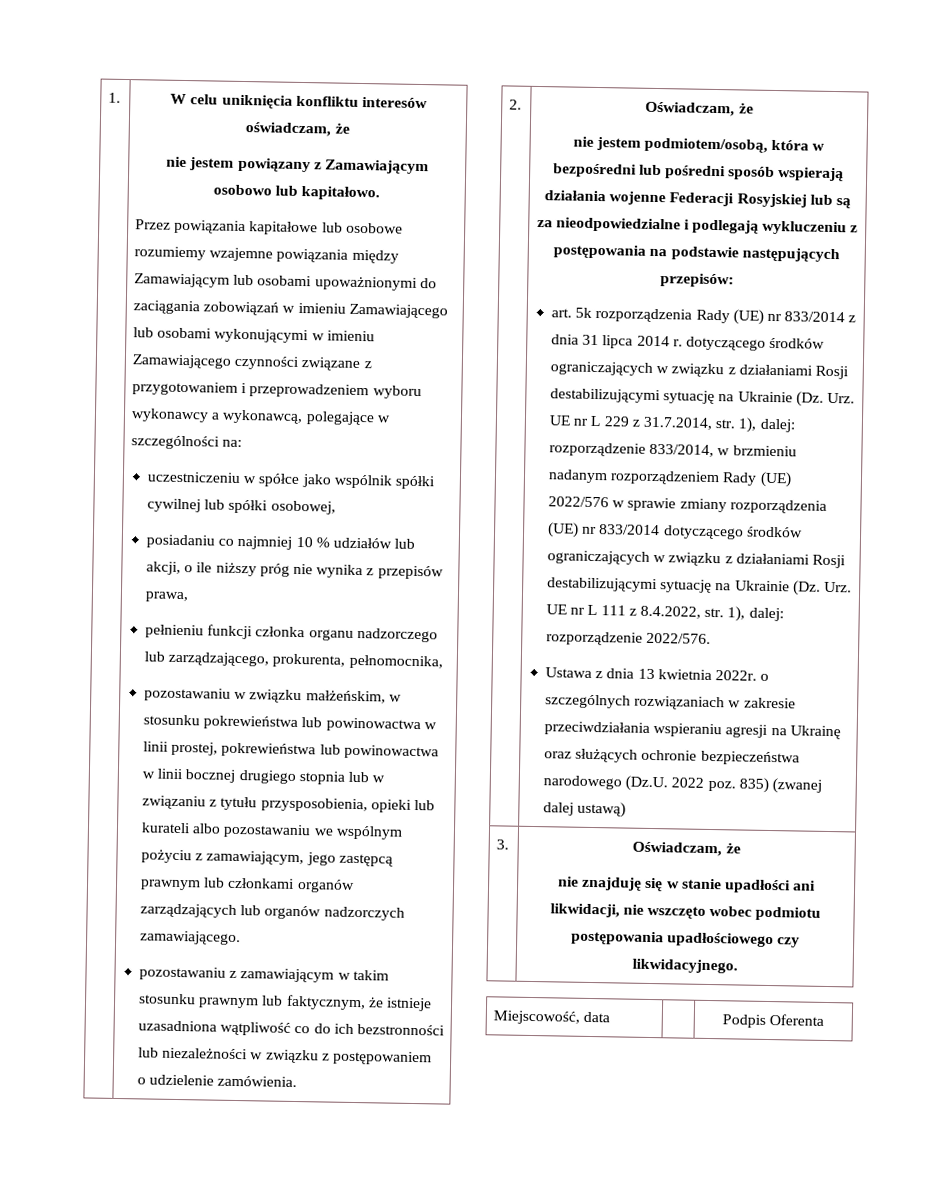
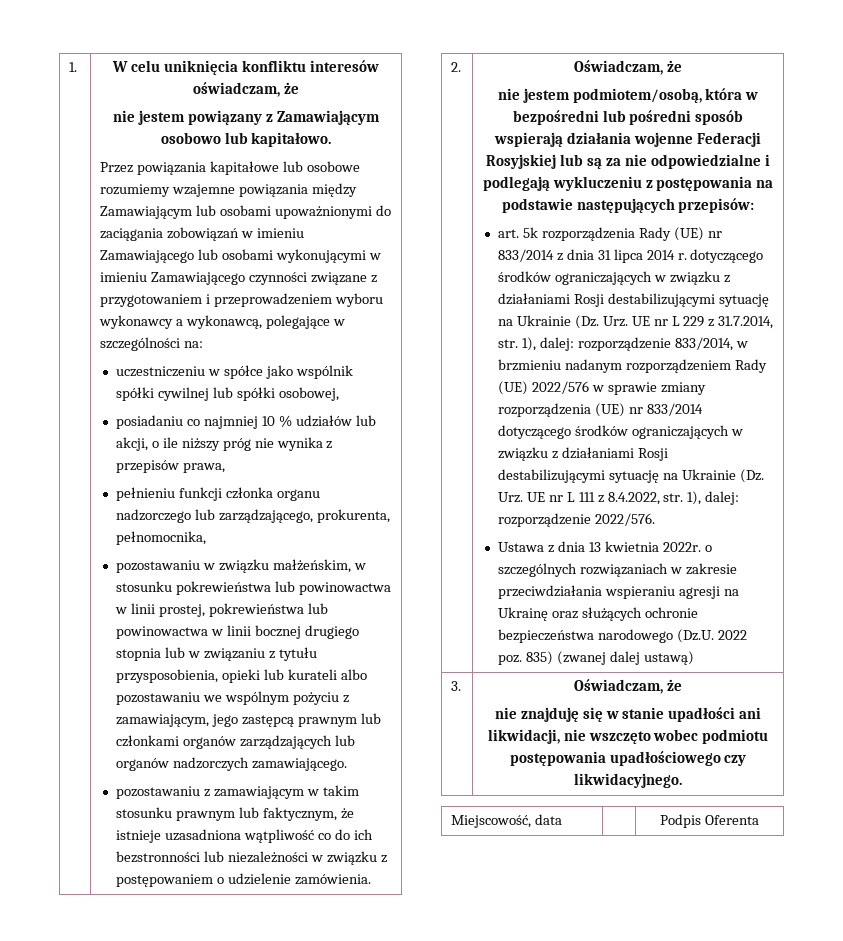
- nie jestem podmiotem/osobą, która w bezpośredni lub pośredni sposób wspierają działania wojenne Federacji Rosyjskiej lub są za nieodpowiedzialne i podlegają wykluczeniu z postępowania na podstawie następujących przepisów:
+ nie jestem podmiotem/osobą, która w bezpośredni lub pośredni sposób wspierają działania wojenne Federacji Rosyjskiej lub są za nie odpowiedzialne i podlegają wykluczeniu z postępowania na podstawie następujących przepisów:

